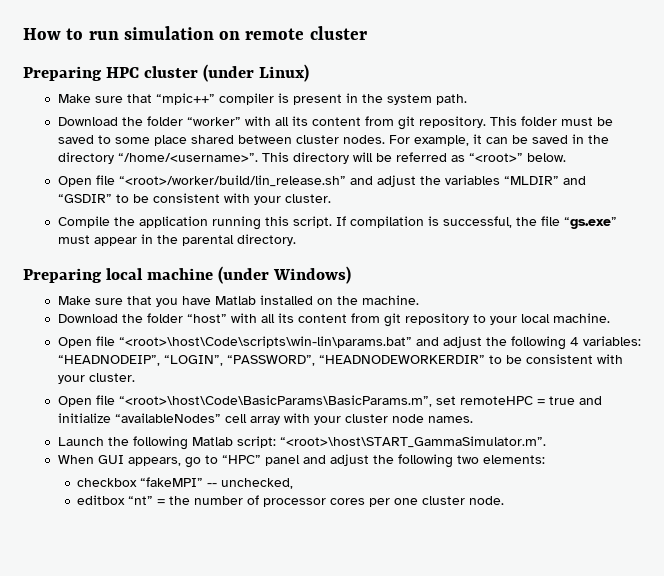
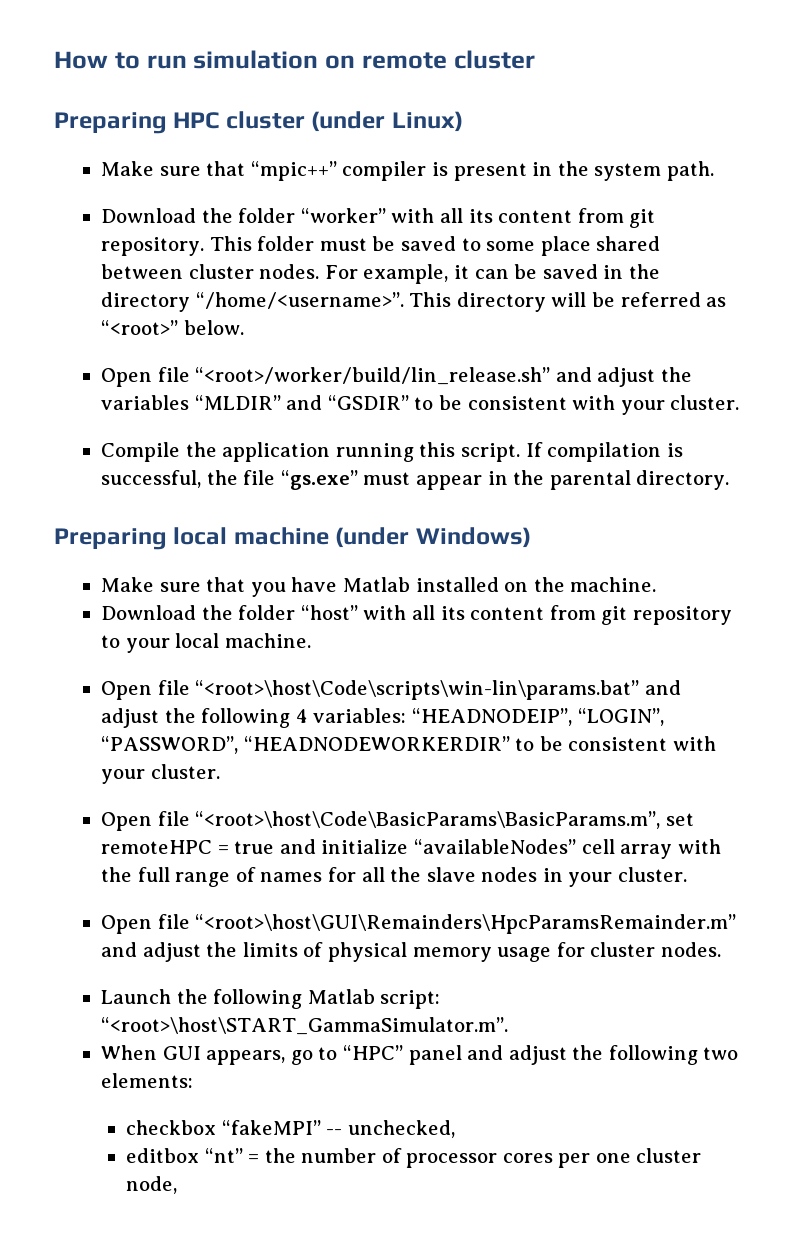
- Open file “<root>\host\Code\BasicParams\BasicParams.m”, set remoteHPC = true and initialize “availableNodes” cell array with your cluster node names.
+ Open file “<root>\host\Code\BasicParams\BasicParams.m”, set remoteHPC = true and initialize “availableNodes” cell array with the full range of names for all the slave nodes in your cluster.
+ Open file “<root>\host\GUI\Remainders\HpcParamsRemainder.m” and adjust the limits of physical memory usage for cluster nodes.
- editbox “nt” = the number of processor cores per one cluster node.
+ editbox “nt” = the number of processor cores per one cluster node,

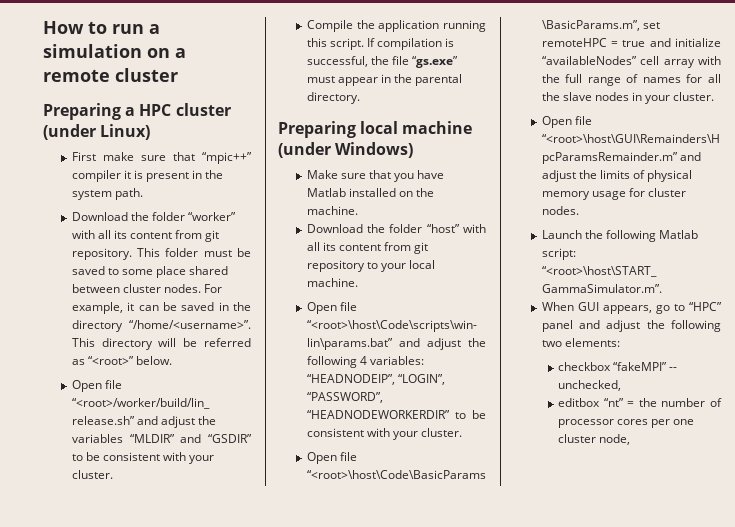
- How to run simulation on remote cluster
+ How to run a simulation on a remote cluster
- Preparing HPC cluster (under Linux)
+ Preparing a HPC cluster (under Linux)
- Make sure that “mpic++” compiler is present in the system path.
+ First make sure that “mpic++” compiler it is present in the system path.

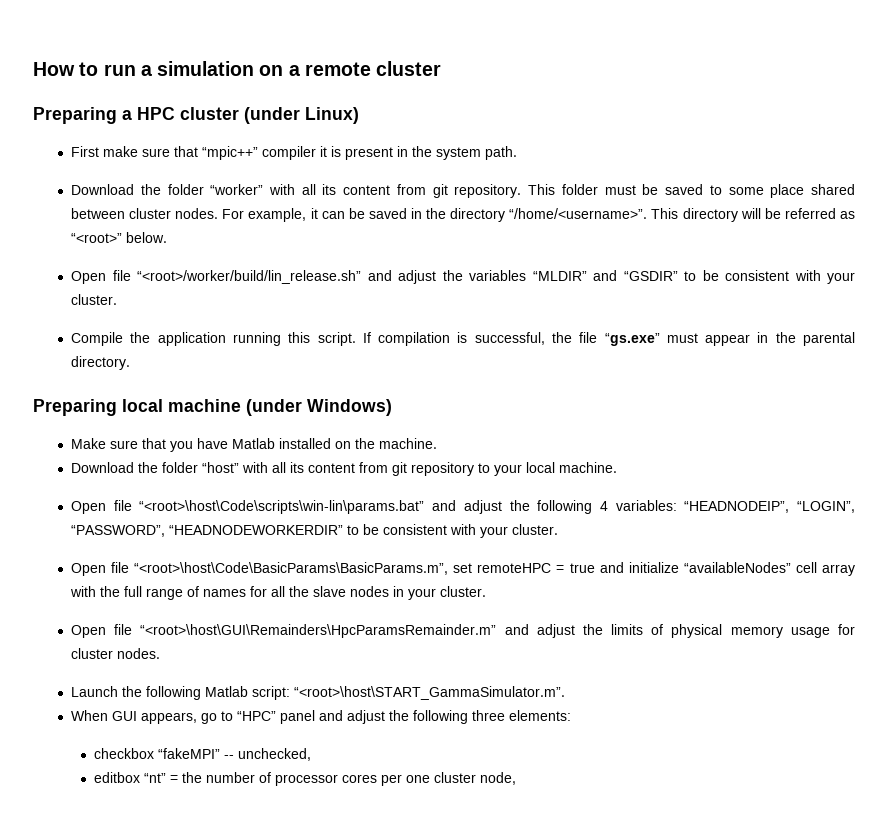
- When GUI appears, go to “HPC” panel and adjust the following two elements:
+ When GUI appears, go to “HPC” panel and adjust the following three elements:

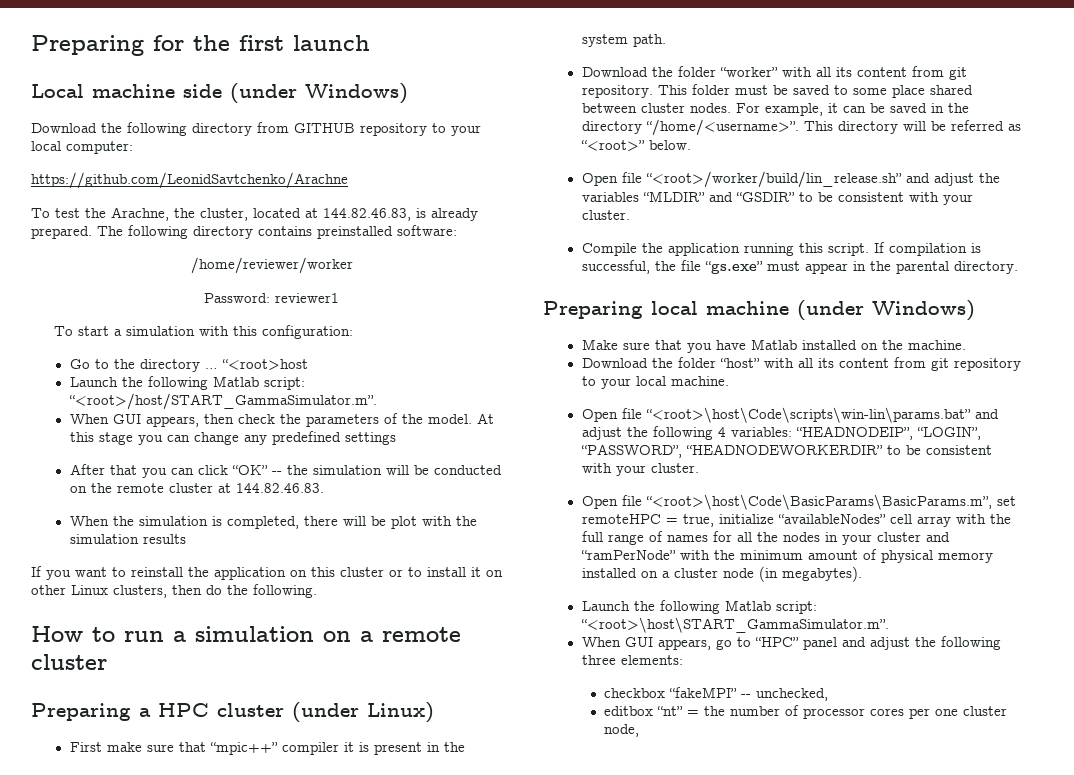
+ Preparing for the first launch
+ Local machine side (under Windows)
+ Download the following directory from GITHUB repository to your local computer:
+ https://github.com/LeonidSavtchenko/Arachne
+ To test the Arachne, the cluster, located at 144.82.46.83, is already prepared. The following directory contains preinstalled software:
+ /home/reviewer/worker
+ Password: reviewer1
+ To start a simulation with this configuration:
+ Go to the directory … “<root>host
+ Launch the following Matlab script: “<root>/host/START_GammaSimulator.m”.
+ When GUI appears, then check the parameters of the model. At this stage you can change any predefined settings
+ After that you can click “OK” -- the simulation will be conducted on the remote cluster at 144.82.46.83.
+ When the simulation is completed, there will be plot with the simulation results
+ If you want to reinstall the application on this cluster or to install it on other Linux clusters, then do the following.
- Open file “<root>\host\Code\BasicParams\BasicParams.m”, set remoteHPC = true and initialize “availableNodes” cell array with the full range of names for all the slave nodes in your cluster.
- Open file “<root>\host\GUI\Remainders\HpcParamsRemainder.m” and adjust the limits of physical memory usage for cluster nodes.
+ Open file “<root>\host\Code\BasicParams\BasicParams.m”, set remoteHPC = true, initialize “availableNodes” cell array with the full range of names for all the nodes in your cluster and “ramPerNode” with the minimum amount of physical memory installed on a cluster node (in megabytes).

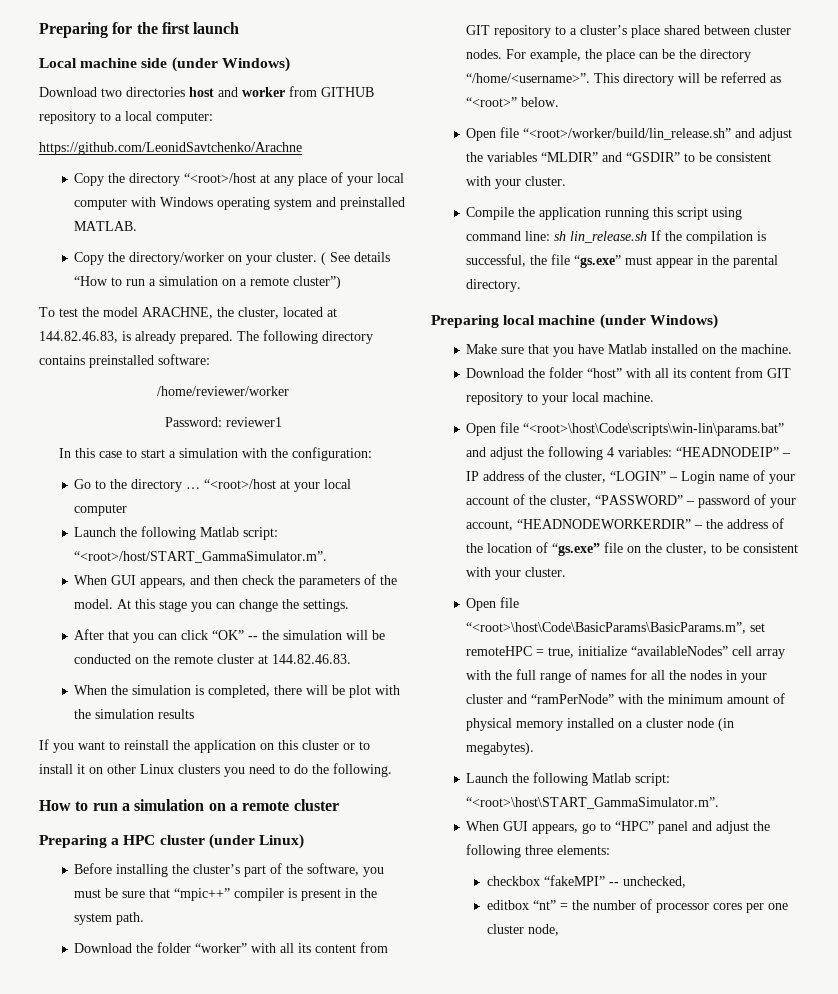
- Download the following directory from GITHUB repository to your local computer:
+ Download two directories host and worker from GITHUB repository to a local computer:
+ Copy the directory “<root>/host at any place of your local computer with Windows operating system and preinstalled MATLAB.
+ Copy the directory/worker on your cluster. ( See details “How to run a simulation on a remote cluster”)
- To test the Arachne, the cluster, located at 144.82.46.83, is already prepared.
+ To test the model ARACHNE, the cluster, located at 144.82.46.83, is already prepared.
- To start a simulation with this configuration:
+ In this case to start a simulation with the configuration:
- “<root>host
+ “<root>/host at your local computer
- When GUI appears, then check the parameters of the model.
+ When GUI appears, and then check the parameters of the model.
- At this stage you can change any predefined settings
+ At this stage you can change the settings.
- If you want to reinstall the application on this cluster or to install it on other Linux clusters, then do the following.
+ If you want to reinstall the application on this cluster or to install it on other Linux clusters you need to do the following.
- First make sure that “mpic++” compiler it is present in the system path.
+ Before installing the cluster’s part of the software, you must be sure that “mpic++” compiler is present in the system path.
- Download the folder “worker” with all its content from git repository. This folder must be saved to some place shared between cluster nodes.
+ Download the folder “worker” with all its content from GIT repository to a cluster’s place shared between cluster nodes.
- For example, it can be saved in the directory “/home/<username>”.
+ For example, the place can be the directory “/home/<username>”.
- Compile the application running this script. If compilation is successful, the file “gs.exe” must appear in the parental directory.
+ Compile the application running this script using command line: sh lin_release.sh If the compilation is successful, the file “gs.exe” must appear in the parental directory.
- Download the folder “host” with all its content from git repository to your local machine.
+ Download the folder “host” with all its content from GIT repository to your local machine.
- Open file “<root>\host\Code\scripts\win-lin\params.bat” and adjust the following 4 variables: “HEADNODEIP”, “LOGIN”, “PASSWORD”, “HEADNODEWORKERDIR” to be consistent with your cluster.
+ Open file “<root>\host\Code\scripts\win-lin\params.bat” and adjust the following 4 variables: “HEADNODEIP” – IP address of the cluster, “LOGIN” – Login name of your account of the cluster, “PASSWORD” – password of your account, “HEADNODEWORKERDIR” – the address of the location of “gs.exe” file on the cluster, to be consistent with your cluster.

